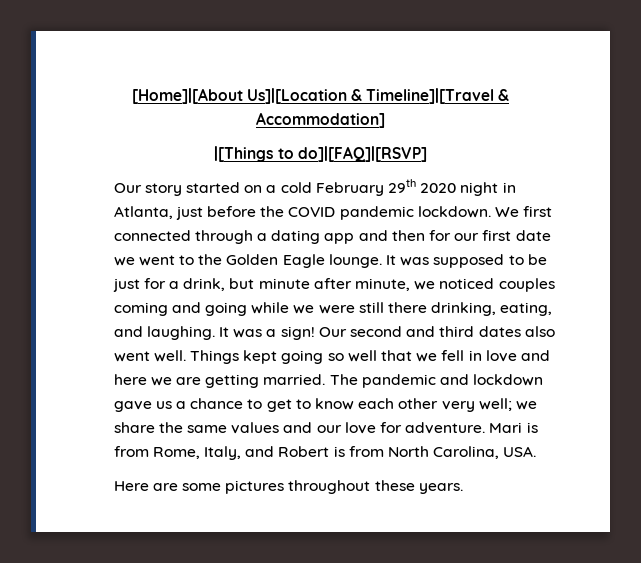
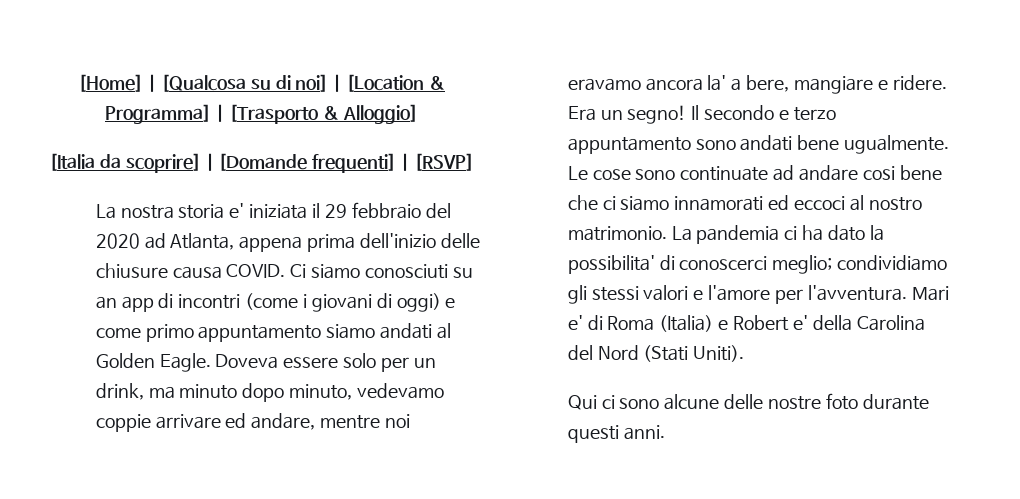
- [Home]|[About Us]|[Location & Timeline]|[Travel & Accommodation]
- |[Things to do]|[FAQ]|[RSVP]
- Our story started on a cold February 29th 2020 night in Atlanta, just before the COVID pandemic lockdown. We first connected through a dating app and then for our first date we went to the Golden Eagle lounge. It was supposed to be just for a drink, but minute after minute, we noticed couples coming and going while we were still there drinking, eating, and laughing. It was a sign! Our second and third dates also went well. Things kept going so well that we fell in love and here we are getting married. The pandemic and lockdown gave us a chance to get to know each other very well; we share the same values and our love for adventure. Mari is from Rome, Italy, and Robert is from North Carolina, USA.
- Here are some pictures throughout these years.
+ [Home] | [Qualcosa su di noi] | [Location & Programma] | [Trasporto & Alloggio]
+ [Italia da scoprire] | [Domande frequenti] | [RSVP]
+ La nostra storia e' iniziata il 29 febbraio del 2020 ad Atlanta, appena prima dell'inizio delle chiusure causa COVID. Ci siamo conosciuti su an app di incontri (come i giovani di oggi) e come primo appuntamento siamo andati al Golden Eagle. Doveva essere solo per un drink, ma minuto dopo minuto, vedevamo coppie arrivare ed andare, mentre noi eravamo ancora la' a bere, mangiare e ridere. Era un segno! Il secondo e terzo appuntamento sono andati bene ugualmente. Le cose sono continuate ad andare cosi bene che ci siamo innamorati ed eccoci al nostro matrimonio. La pandemia ci ha dato la possibilita' di conoscerci meglio; condividiamo gli stessi valori e l'amore per l'avventura. Mari e' di Roma (Italia) e Robert e' della Carolina del Nord (Stati Uniti).
+ Qui ci sono alcune delle nostre foto durante questi anni.

